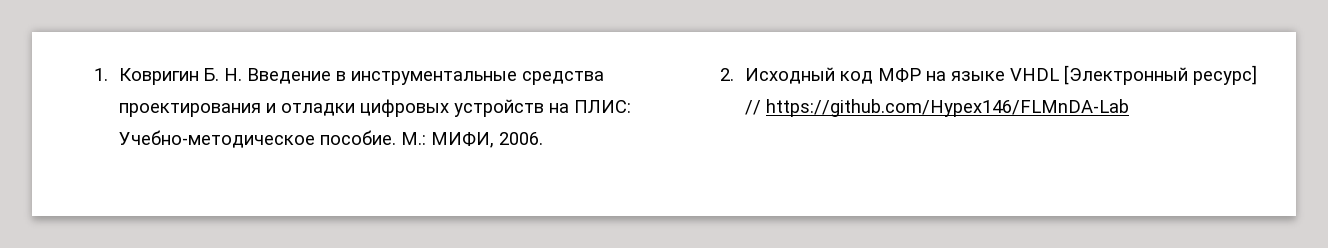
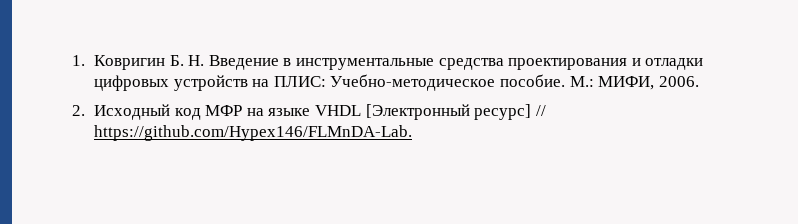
- 2. Исходный код МФР на языке VHDL [Электронный ресурс] // https://github.com/Hypex146/FLMnDA-Lab
+ 2. Исходный код МФР на языке VHDL [Электронный ресурс] // https://github.com/Hypex146/FLMnDA-Lab.

